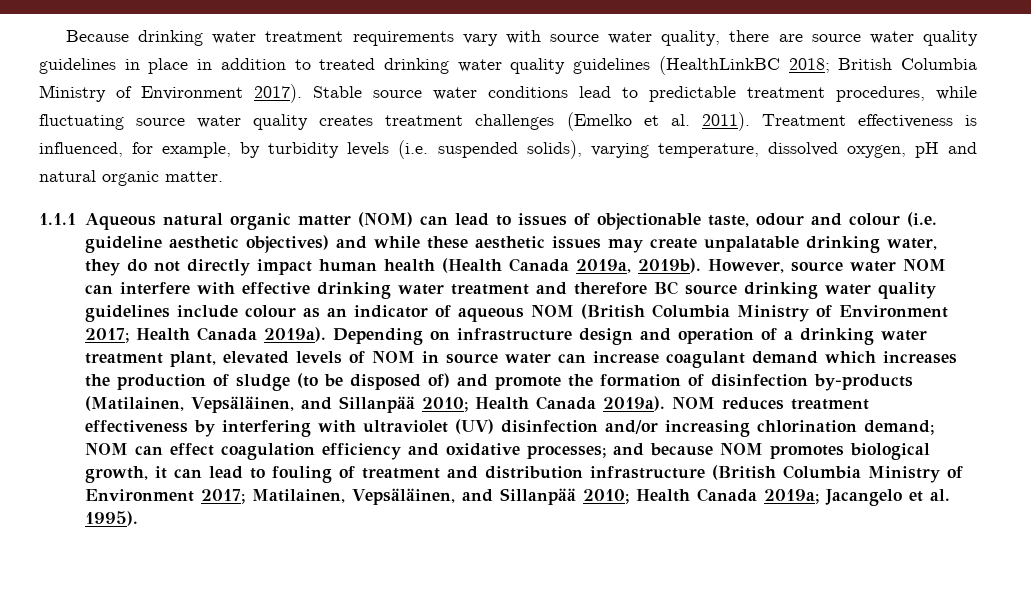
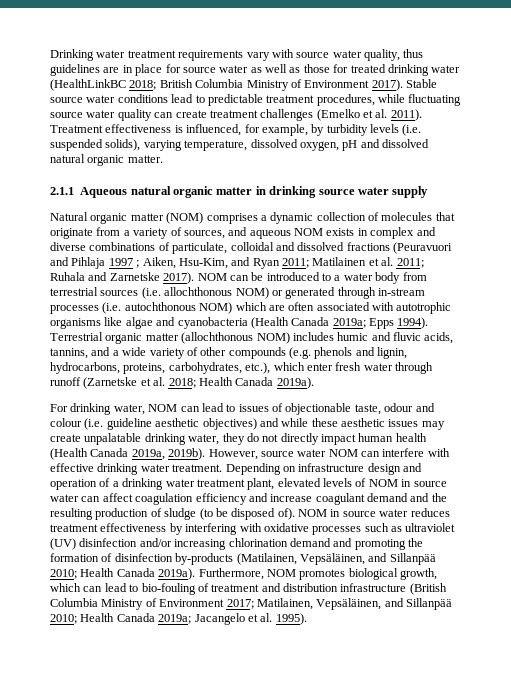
- Because drinking water treatment requirements vary with source water quality, there are source water quality guidelines in place in addition to treated drinking water quality guidelines (HealthLinkBC 2018; British Columbia Ministry of Environment 2017).
+ Drinking water treatment requirements vary with source water quality, thus guidelines are in place for source water as well as those for treated drinking water (HealthLinkBC 2018; British Columbia Ministry of Environment 2017).
- Stable source water conditions lead to predictable treatment procedures, while fluctuating source water quality creates treatment challenges (Emelko et al. 2011).
+ Stable source water conditions lead to predictable treatment procedures, while fluctuating source water quality can create treatment challenges (Emelko et al. 2011).
- Treatment effectiveness is influenced, for example, by turbidity levels (i.e. suspended solids), varying temperature, dissolved oxygen, pH and natural organic matter.
+ Treatment effectiveness is influenced, for example, by turbidity levels (i.e. suspended solids), varying temperature, dissolved oxygen, pH and dissolved natural organic matter.
- 1.1.1 Aqueous natural organic matter (NOM) can lead to issues of objectionable taste, odour and colour (i.e. guideline aesthetic objectives) and while these aesthetic issues may create unpalatable drinking water, they do not directly impact human health (Health Canada 2019a, 2019b).
+ 2.1.1 Aqueous natural organic matter in drinking source water supply
+ Natural organic matter (NOM) comprises a dynamic collection of molecules that originate from a variety of sources, and aqueous NOM exists in complex and diverse combinations of particulate, colloidal and dissolved fractions (Peuravuori and Pihlaja 1997 ; Aiken, Hsu-Kim, and Ryan 2011; Matilainen et al. 2011; Ruhala and Zarnetske 2017). NOM can be introduced to a water body from terrestrial sources (i.e. allochthonous NOM) or generated through in-stream processes (i.e. autochthonous NOM) which are often associated with autotrophic organisms like algae and cyanobacteria (Health Canada 2019a; Epps 1994). Terrestrial organic matter (allochthonous NOM) includes humic and fluvic acids, tannins, and a wide variety of other compounds (e.g. phenols and lignin, hydrocarbons, proteins, carbohydrates, etc.), which enter fresh water through runoff (Zarnetske et al. 2018; Health Canada 2019a).
+ For drinking water, NOM can lead to issues of objectionable taste, odour and colour (i.e. guideline aesthetic objectives) and while these aesthetic issues may create unpalatable drinking water, they do not directly impact human health (Health Canada 2019a, 2019b).
- However, source water NOM can interfere with effective drinking water treatment and therefore BC source drinking water quality guidelines include colour as an indicator of aqueous NOM (British Columbia Ministry of Environment 2017; Health Canada 2019a).
+ However, source water NOM can interfere with effective drinking water treatment.
- Depending on infrastructure design and operation of a drinking water treatment plant, elevated levels of NOM in source water can increase coagulant demand which increases the production of sludge (to be disposed of) and promote the formation of disinfection by-products (Matilainen, Vepsäläinen, and Sillanpää 2010; Health Canada 2019a).
+ Depending on infrastructure design and operation of a drinking water treatment plant, elevated levels of NOM in source water can affect coagulation efficiency and increase coagulant demand and the resulting production of sludge (to be disposed of). NOM in source water reduces treatment effectiveness by interfering with oxidative processes such as ultraviolet (UV) disinfection and/or increasing chlorination demand and promoting the formation of disinfection by-products (Matilainen, Vepsäläinen, and Sillanpää 2010; Health Canada 2019a).
- NOM reduces treatment effectiveness by interfering with ultraviolet (UV) disinfection and/or increasing chlorination demand; NOM can effect coagulation efficiency and oxidative processes; and because NOM promotes biological growth, it can lead to fouling of treatment and distribution infrastructure (British Columbia Ministry of Environment 2017; Matilainen, Vepsäläinen, and Sillanpää 2010; Health Canada 2019a; Jacangelo et al. 1995).
+ Furthermore, NOM promotes biological growth, which can lead to bio-fouling of treatment and distribution infrastructure (British Columbia Ministry of Environment 2017; Matilainen, Vepsäläinen, and Sillanpää 2010; Health Canada 2019a; Jacangelo et al. 1995).

